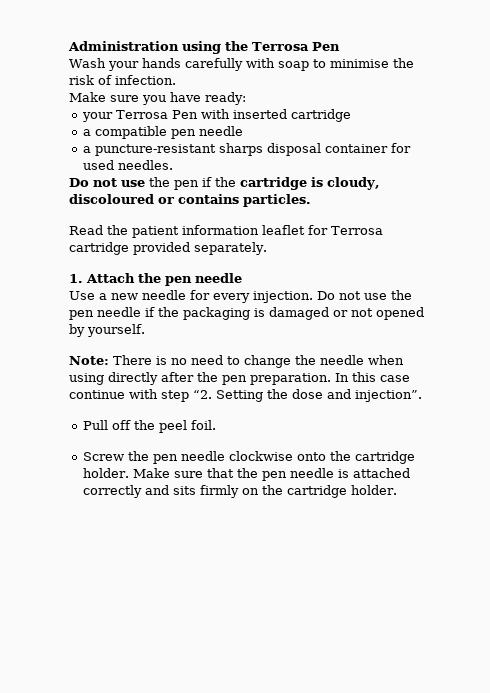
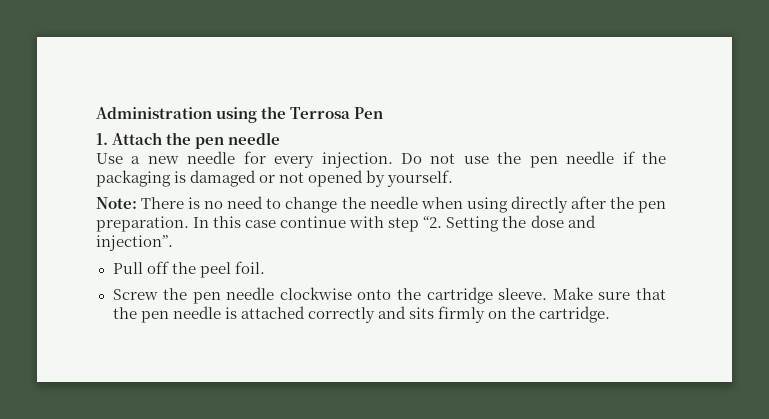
- Wash your hands carefully with soap to minimise the risk of infection.
- Make sure you have ready:
- your Terrosa Pen with inserted cartridge
- a compatible pen needle
- a puncture-resistant sharps disposal container for used needles.
- Do not use the pen if the cartridge is cloudy, discoloured or contains particles.
- Read the patient information leaflet for Terrosa cartridge provided separately.
- Screw the pen needle clockwise onto the cartridge holder.
+ Screw the pen needle clockwise onto the cartridge sleeve.
- Make sure that the pen needle is attached correctly and sits firmly on the cartridge holder.
+ Make sure that the pen needle is attached correctly and sits firmly on the cartridge.

